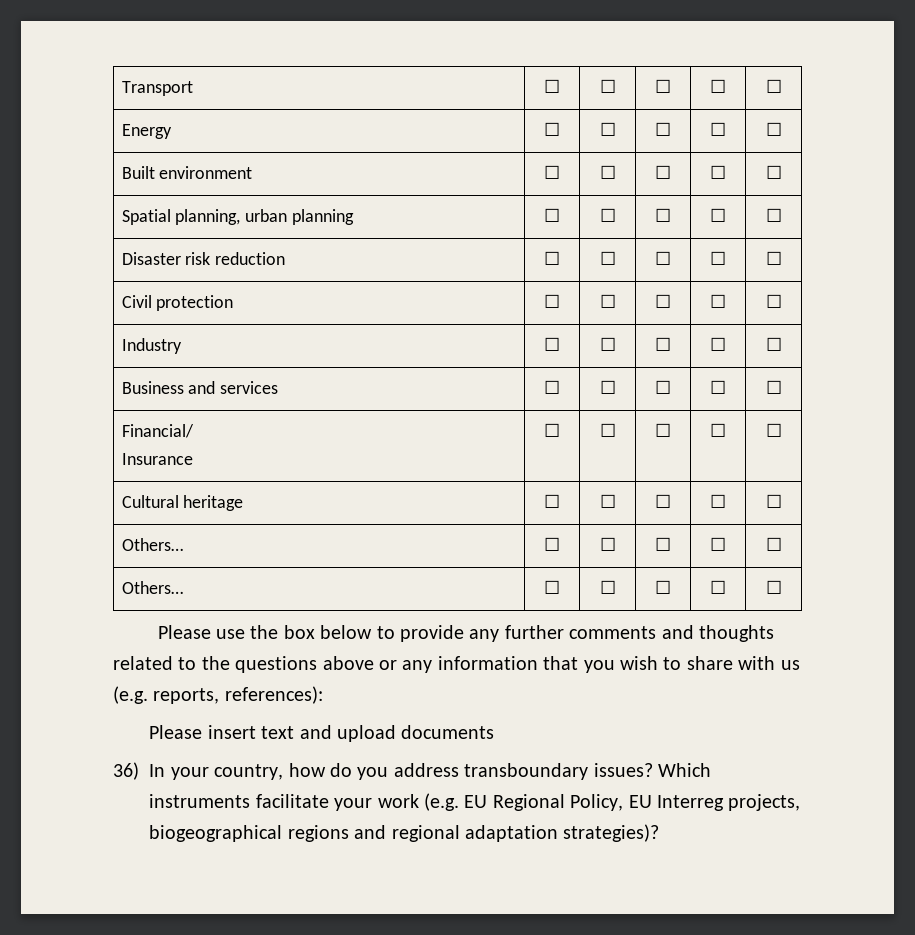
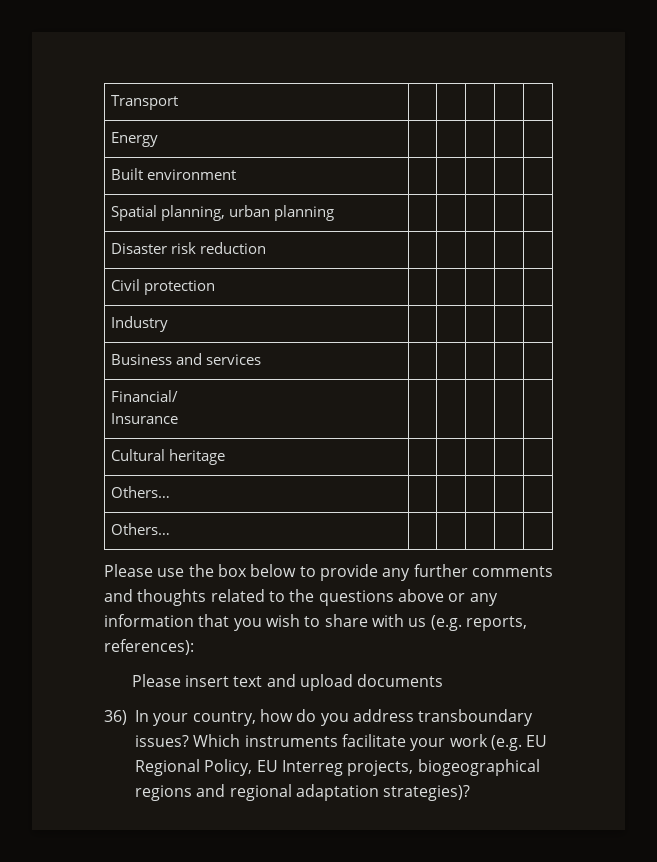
- Transport | ☐ | ☐ | ☐ | ☐ | ☐
- Energy | ☐ | ☐ | ☐ | ☐ | ☐
- Built environment | ☐ | ☐ | ☐ | ☐ | ☐
- Spatial planning, urban planning | ☐ | ☐ | ☐ | ☐ | ☐
- Disaster risk reduction | ☐ | ☐ | ☐ | ☐ | ☐
- Civil protection | ☐ | ☐ | ☐ | ☐ | ☐
- Industry | ☐ | ☐ | ☐ | ☐ | ☐
- Business and services | ☐ | ☐ | ☐ | ☐ | ☐
+ Transport | | | | |
+ Energy | | | | |
+ Built environment | | | | |
+ Spatial planning, urban planning | | | | |
+ Disaster risk reduction | | | | |
+ Civil protection | | | | |
+ Industry | | | | |
+ Business and services | | | | |
  Financial/
- Insurance | ☐ | ☐ | ☐ | ☐ | ☐
- Cultural heritage | ☐ | ☐ | ☐ | ☐ | ☐
- Others… | ☐ | ☐ | ☐ | ☐ | ☐
- Others… | ☐ | ☐ | ☐ | ☐ | ☐
+ Insurance | | | | |
+ Cultural heritage | | | | |
+ Others… | | | | |
+ Others… | | | | |

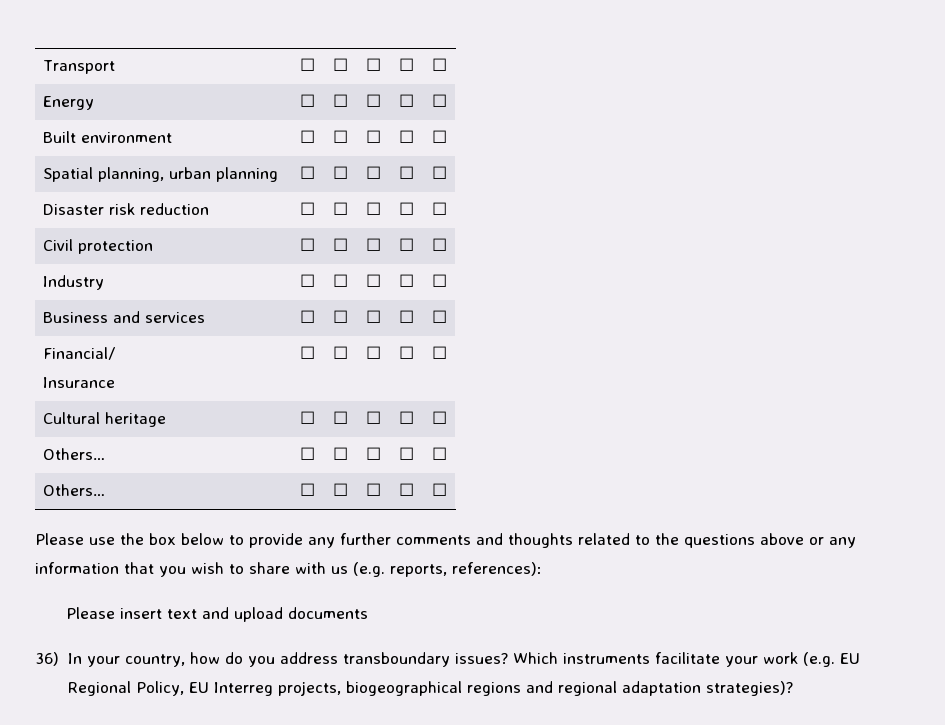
- Transport | | | | |
- Energy | | | | |
- Built environment | | | | |
- Spatial planning, urban planning | | | | |
- Disaster risk reduction | | | | |
- Civil protection | | | | |
- Industry | | | | |
- Business and services | | | | |
+ Transport | ☐ | ☐ | ☐ | ☐ | ☐
+ Energy | ☐ | ☐ | ☐ | ☐ | ☐
+ Built environment | ☐ | ☐ | ☐ | ☐ | ☐
+ Spatial planning, urban planning | ☐ | ☐ | ☐ | ☐ | ☐
+ Disaster risk reduction | ☐ | ☐ | ☐ | ☐ | ☐
+ Civil protection | ☐ | ☐ | ☐ | ☐ | ☐
+ Industry | ☐ | ☐ | ☐ | ☐ | ☐
+ Business and services | ☐ | ☐ | ☐ | ☐ | ☐
  Financial/
- Insurance | | | | |
- Cultural heritage | | | | |
- Others… | | | | |
- Others… | | | | |
+ Insurance | ☐ | ☐ | ☐ | ☐ | ☐
+ Cultural heritage | ☐ | ☐ | ☐ | ☐ | ☐
+ Others… | ☐ | ☐ | ☐ | ☐ | ☐
+ Others… | ☐ | ☐ | ☐ | ☐ | ☐

